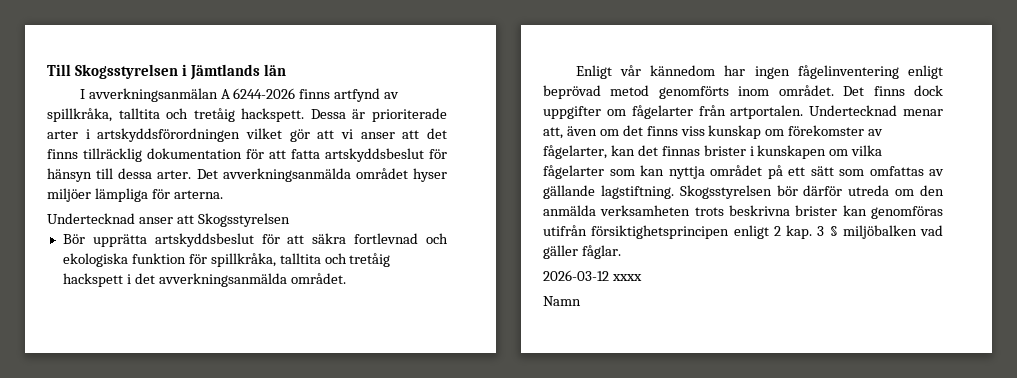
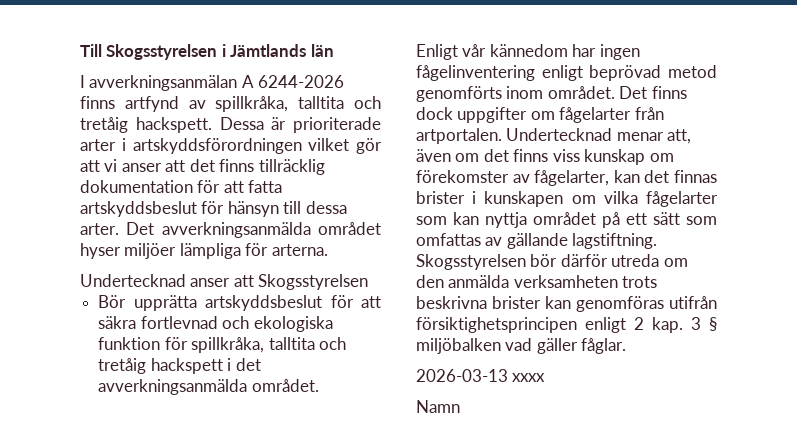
- 2026-03-12 xxxx
+ 2026-03-13 xxxx

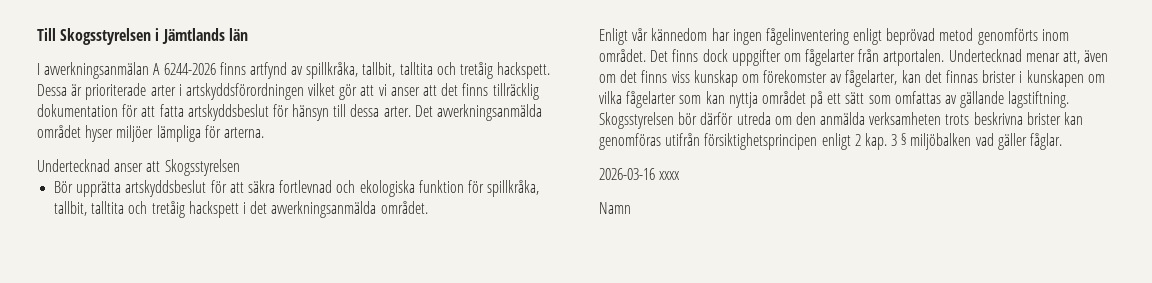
- I avverkningsanmälan A 6244-2026 finns artfynd av spillkråka, talltita och tretåig hackspett.
+ I avverkningsanmälan A 6244-2026 finns artfynd av spillkråka, tallbit, talltita och tretåig hackspett.
- Bör upprätta artskyddsbeslut för att säkra fortlevnad och ekologiska funktion för spillkråka, talltita och tretåig hackspett i det avverkningsanmälda området.
+ Bör upprätta artskyddsbeslut för att säkra fortlevnad och ekologiska funktion för spillkråka, tallbit, talltita och tretåig hackspett i det avverkningsanmälda området.
- 2026-03-13 xxxx
+ 2026-03-16 xxxx

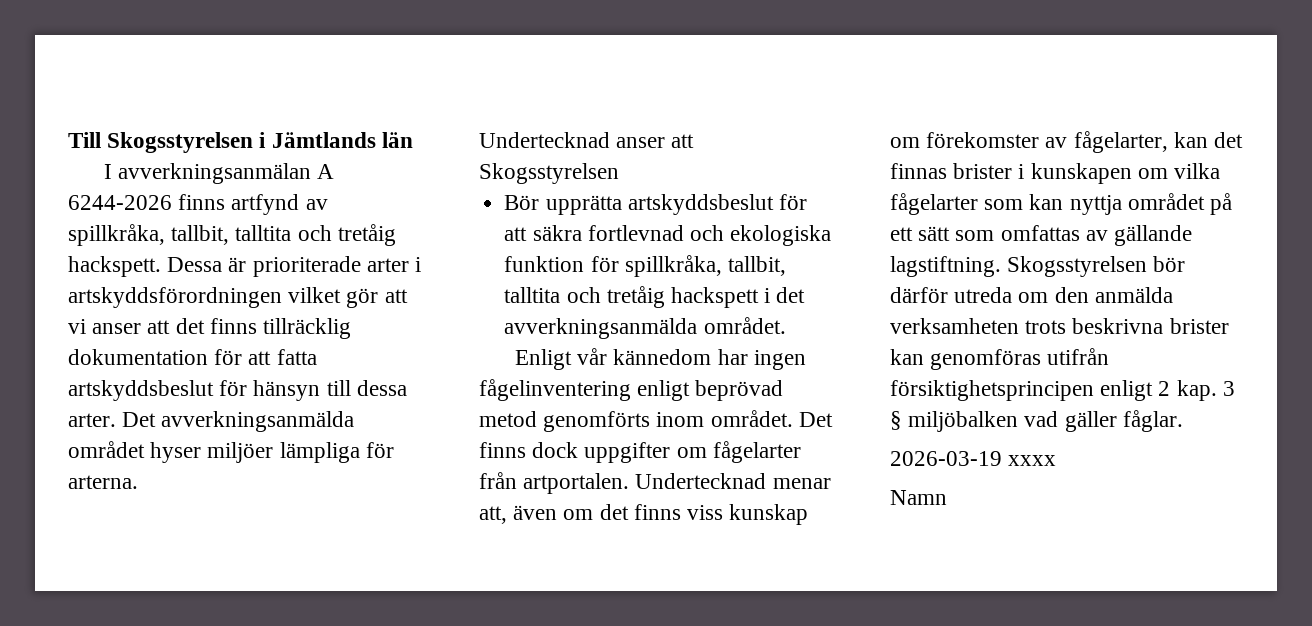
- 2026-03-16 xxxx
+ 2026-03-19 xxxx

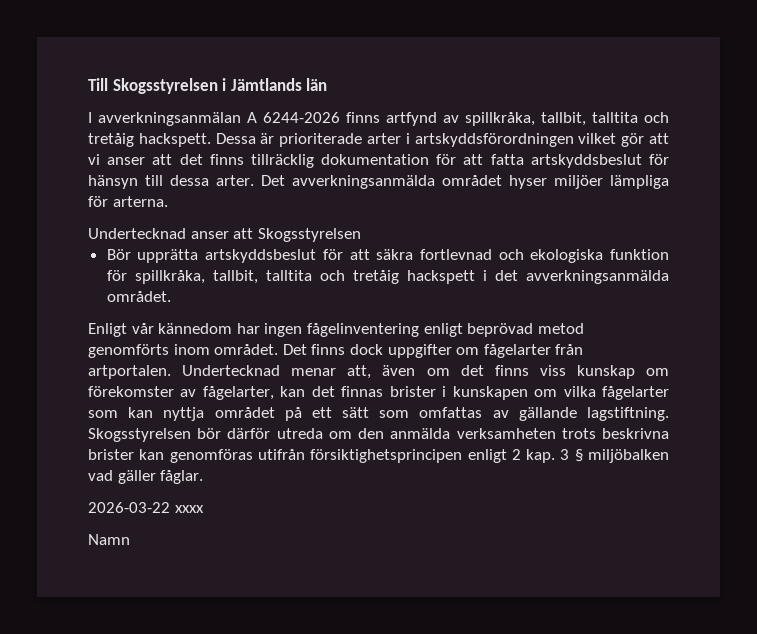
- 2026-03-19 xxxx
+ 2026-03-22 xxxx

